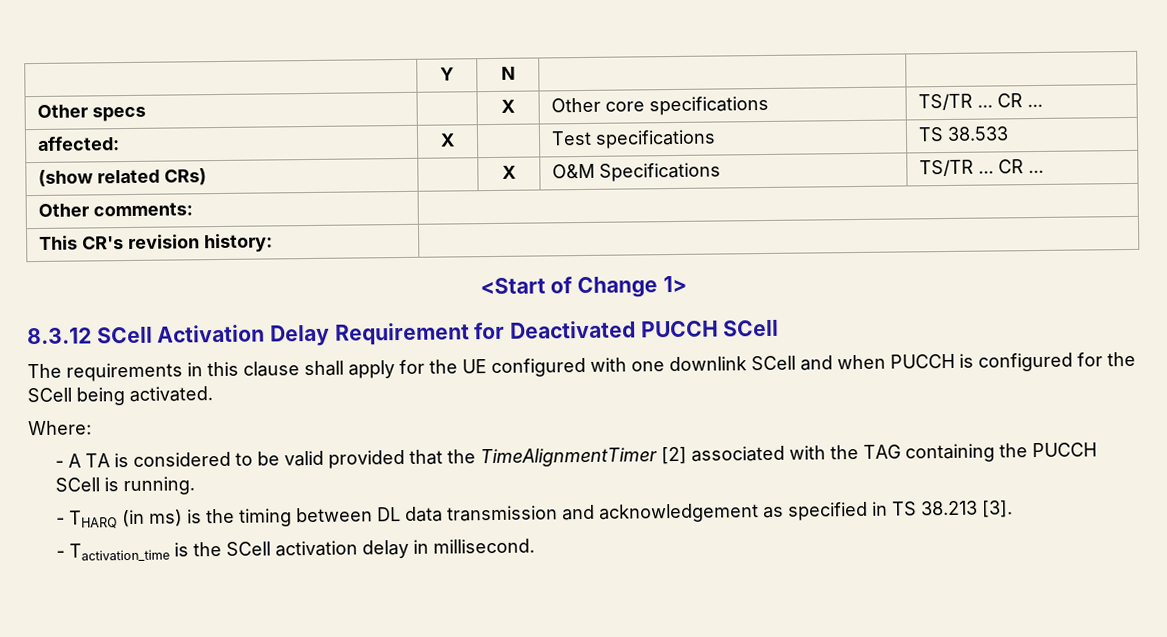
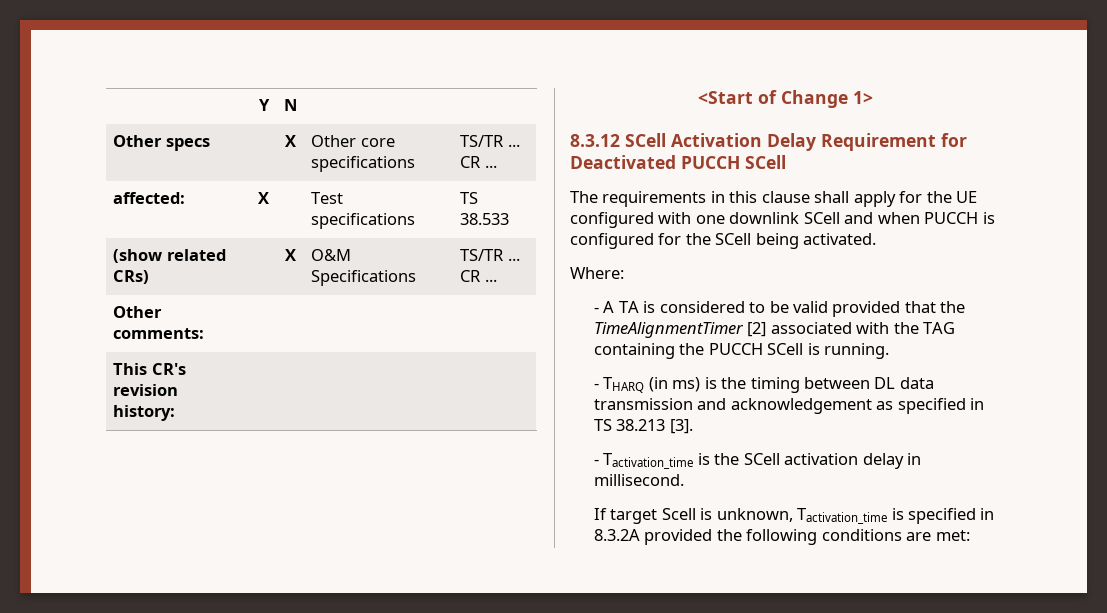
+ If target Scell is unknown, Tactivation_time is specified in 8.3.2A provided the following conditions are met:

